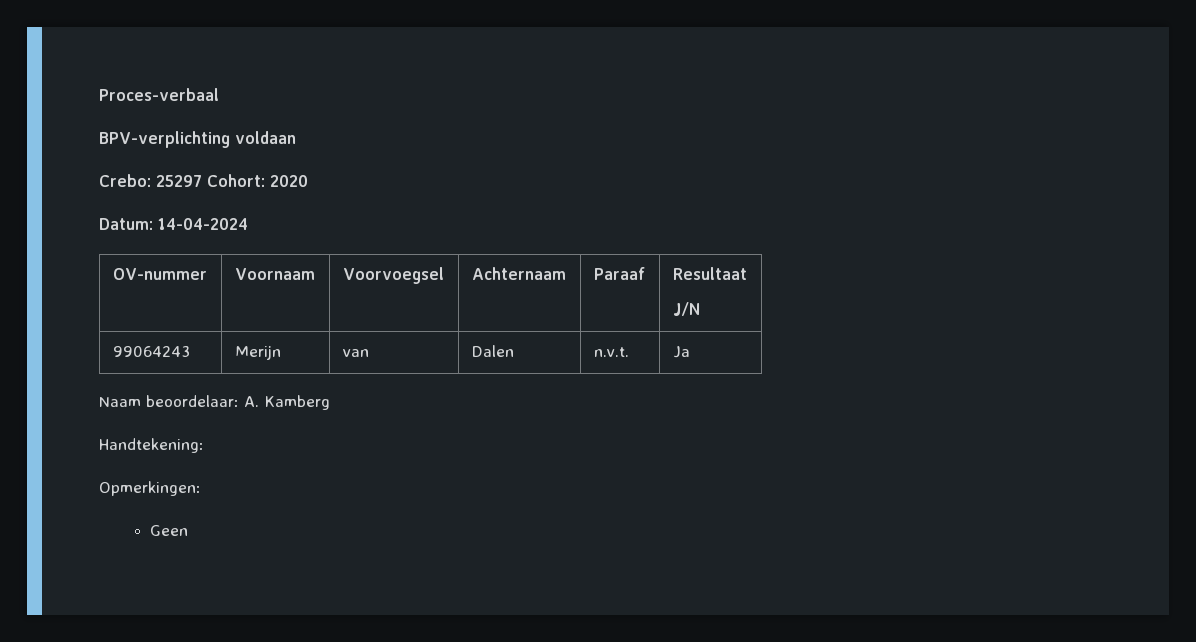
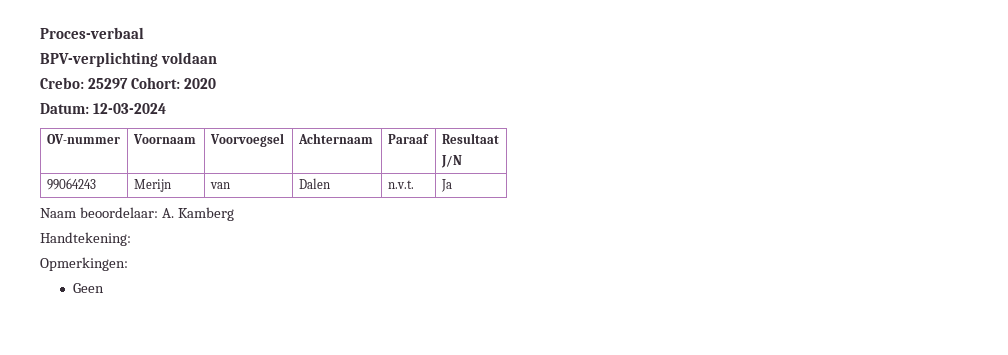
- Datum: 14-04-2024
+ Datum: 12-03-2024

